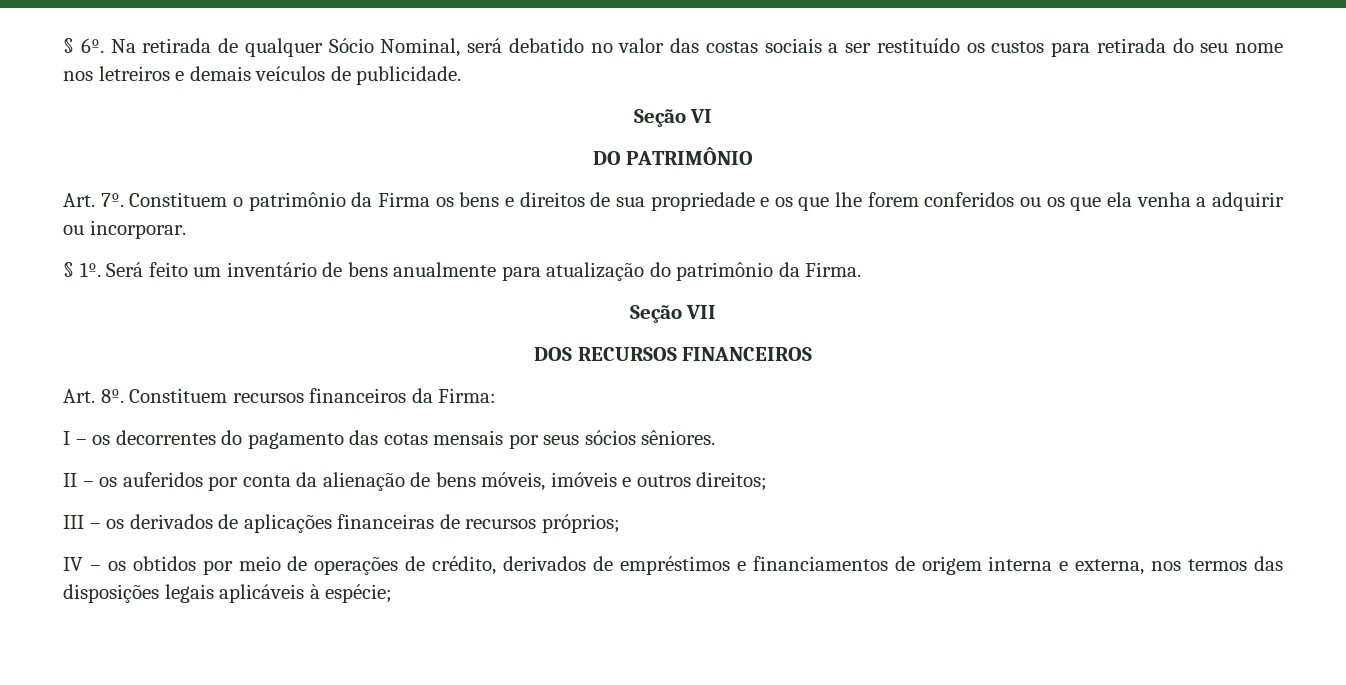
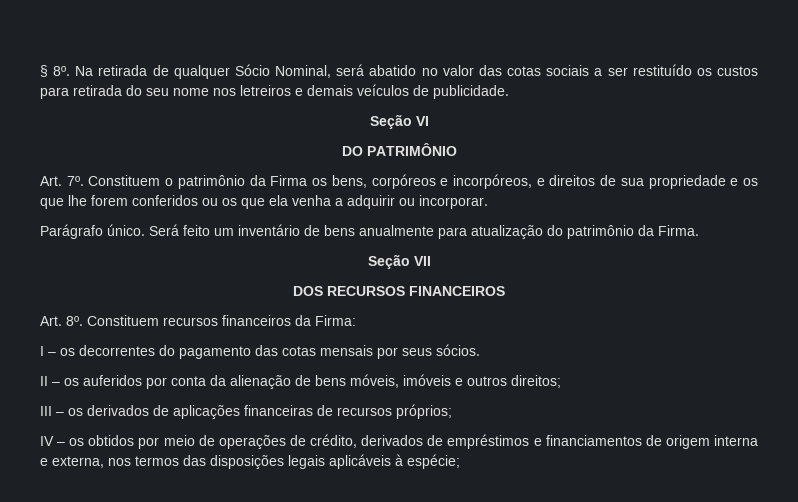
- § 6º.
+ § 8º.
- Na retirada de qualquer Sócio Nominal, será debatido no valor das costas sociais a ser restituído os custos para retirada do seu nome nos letreiros e demais veículos de publicidade.
+ Na retirada de qualquer Sócio Nominal, será abatido no valor das cotas sociais a ser restituído os custos para retirada do seu nome nos letreiros e demais veículos de publicidade.
- Constituem o patrimônio da Firma os bens e direitos de sua propriedade e os que lhe forem conferidos ou os que ela venha a adquirir ou incorporar.
+ Constituem o patrimônio da Firma os bens, corpóreos e incorpóreos, e direitos de sua propriedade e os que lhe forem conferidos ou os que ela venha a adquirir ou incorporar.
- § 1º.
+ Parágrafo único.
- I – os decorrentes do pagamento das cotas mensais por seus sócios sêniores.
+ I – os decorrentes do pagamento das cotas mensais por seus sócios.

